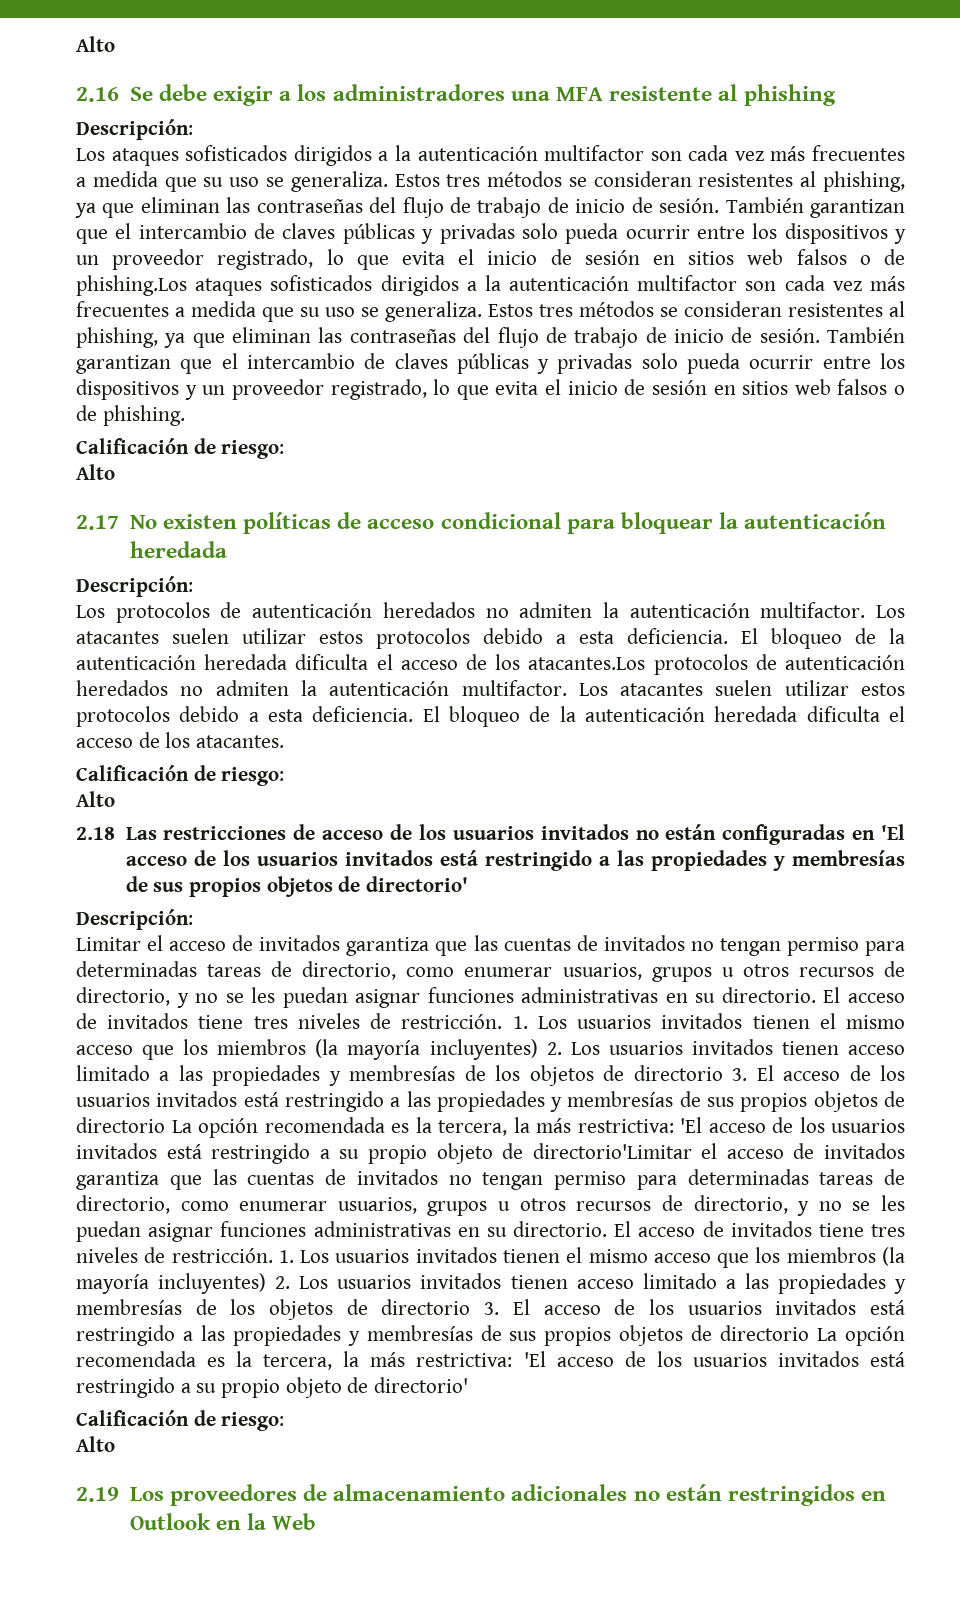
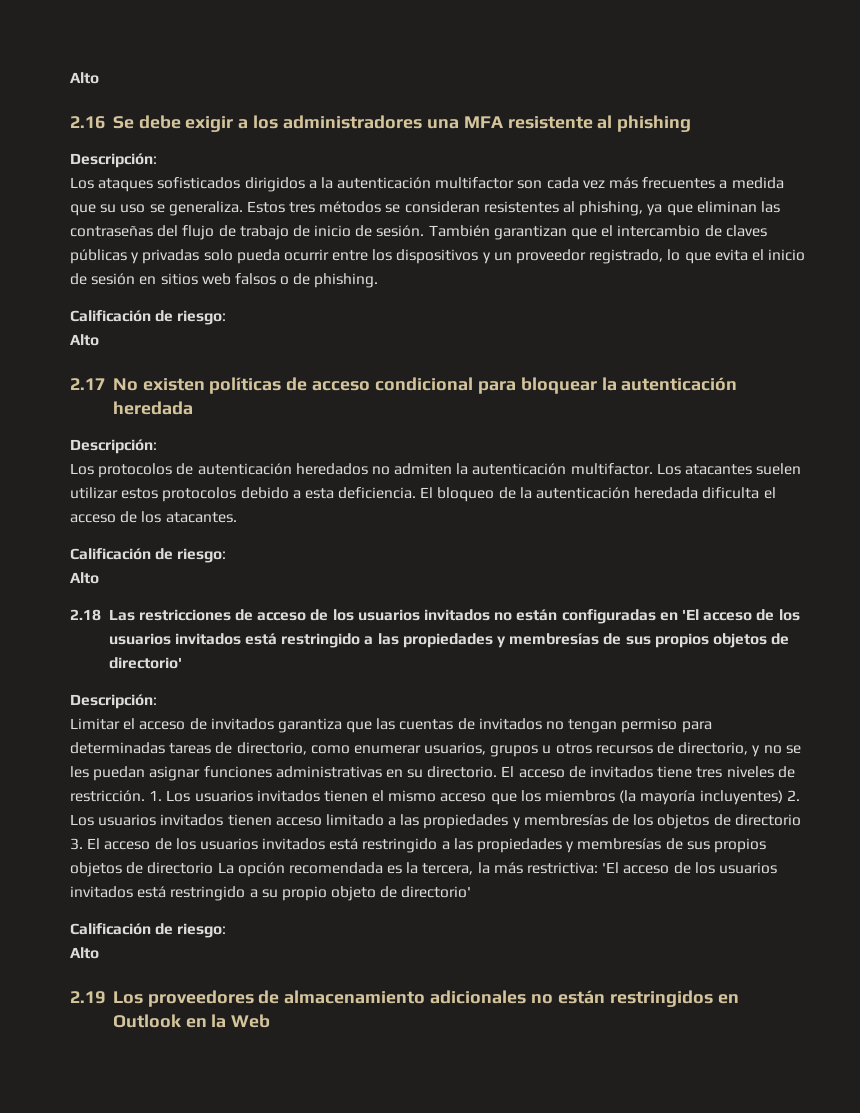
- También garantizan que el intercambio de claves públicas y privadas solo pueda ocurrir entre los dispositivos y un proveedor registrado, lo que evita el inicio de sesión en sitios web falsos o de phishing.Los ataques sofisticados dirigidos a la autenticación multifactor son cada vez más frecuentes a medida que su uso se generaliza. Estos tres métodos se consideran resistentes al phishing, ya que eliminan las contraseñas del flujo de trabajo de inicio de sesión. También garantizan que el intercambio de claves públicas y privadas solo pueda ocurrir entre los dispositivos y un proveedor registrado, lo que evita el inicio de sesión en sitios web falsos o de phishing.
+ También garantizan que el intercambio de claves públicas y privadas solo pueda ocurrir entre los dispositivos y un proveedor registrado, lo que evita el inicio de sesión en sitios web falsos o de phishing.
- El bloqueo de la autenticación heredada dificulta el acceso de los atacantes.Los protocolos de autenticación heredados no admiten la autenticación multifactor. Los atacantes suelen utilizar estos protocolos debido a esta deficiencia. El bloqueo de la autenticación heredada dificulta el acceso de los atacantes.
+ El bloqueo de la autenticación heredada dificulta el acceso de los atacantes.
- 'El acceso de los usuarios invitados está restringido a su propio objeto de directorio'Limitar el acceso de invitados garantiza que las cuentas de invitados no tengan permiso para determinadas tareas de directorio, como enumerar usuarios, grupos u otros recursos de directorio, y no se les puedan asignar funciones administrativas en su directorio. El acceso de invitados tiene tres niveles de restricción. 1. Los usuarios invitados tienen el mismo acceso que los miembros (la mayoría incluyentes) 2. Los usuarios invitados tienen acceso limitado a las propiedades y membresías de los objetos de directorio 3. El acceso de los usuarios invitados está restringido a las propiedades y membresías de sus propios objetos de directorio La opción recomendada es la tercera, la más restrictiva: 'El acceso de los usuarios invitados está restringido a su propio objeto de directorio'
+ 'El acceso de los usuarios invitados está restringido a su propio objeto de directorio'

